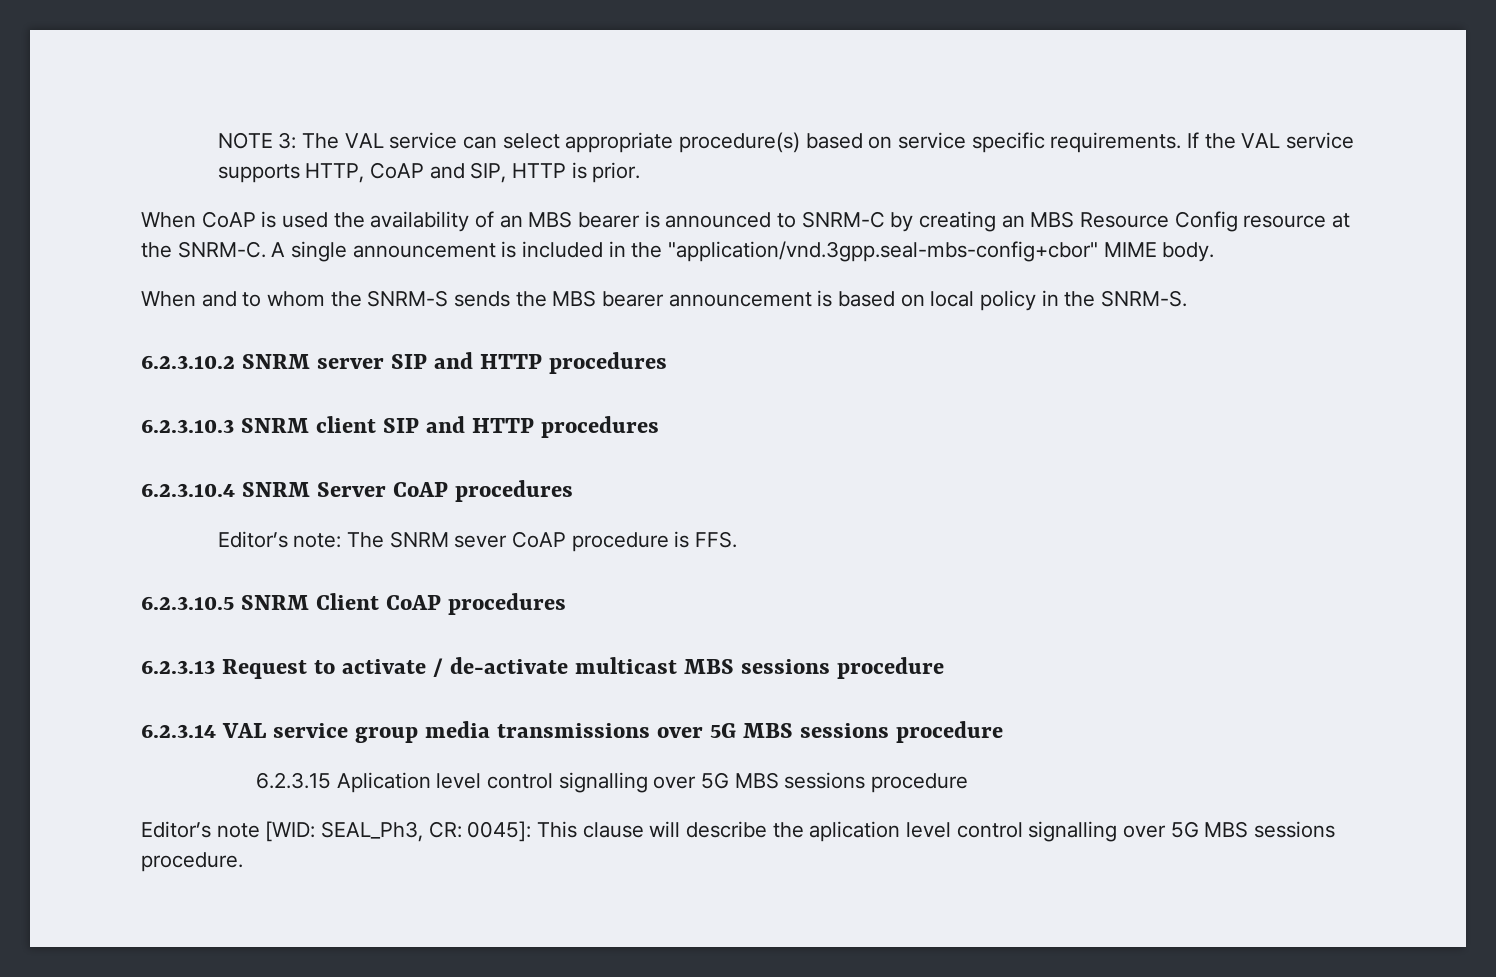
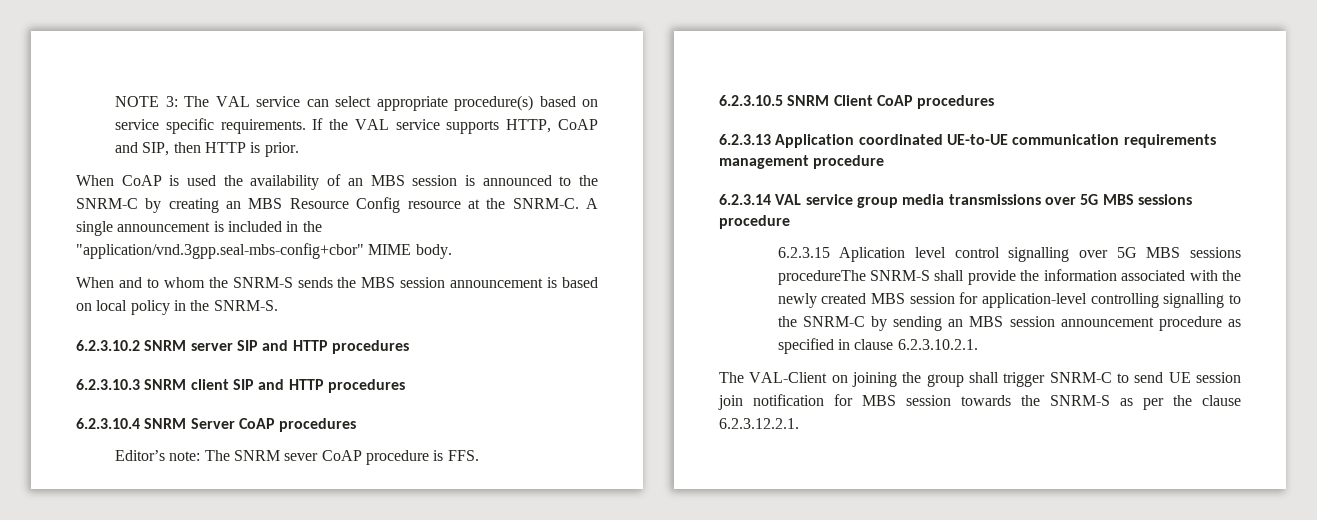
- If the VAL service supports HTTP, CoAP and SIP, HTTP is prior.
+ If the VAL service supports HTTP, CoAP and SIP, then HTTP is prior.
- When CoAP is used the availability of an MBS bearer is announced to SNRM-C by creating an MBS Resource Config resource at the SNRM-C.
+ When CoAP is used the availability of an MBS session is announced to the SNRM-C by creating an MBS Resource Config resource at the SNRM-C.
- When and to whom the SNRM-S sends the MBS bearer announcement is based on local policy in the SNRM-S.
+ When and to whom the SNRM-S sends the MBS session announcement is based on local policy in the SNRM-S.
- 6.2.3.13 Request to activate / de-activate multicast MBS sessions procedure
+ 6.2.3.13 Application coordinated UE-to-UE communication requirements management procedure
- 6.2.3.15 Aplication level control signalling over 5G MBS sessions procedure
- Editor’s note [WID: SEAL_Ph3, CR: 0045]: This clause will describe the aplication level control signalling over 5G MBS sessions procedure.
+ 6.2.3.15 Aplication level control signalling over 5G MBS sessions procedureThe SNRM-S shall provide the information associated with the newly created MBS session for application-level controlling signalling to the SNRM-C by sending an MBS session announcement procedure as specified in clause 6.2.3.10.2.1.
+ The VAL-Client on joining the group shall trigger SNRM-C to send UE session join notification for MBS session towards the SNRM-S as per the clause 6.2.3.12.2.1.

